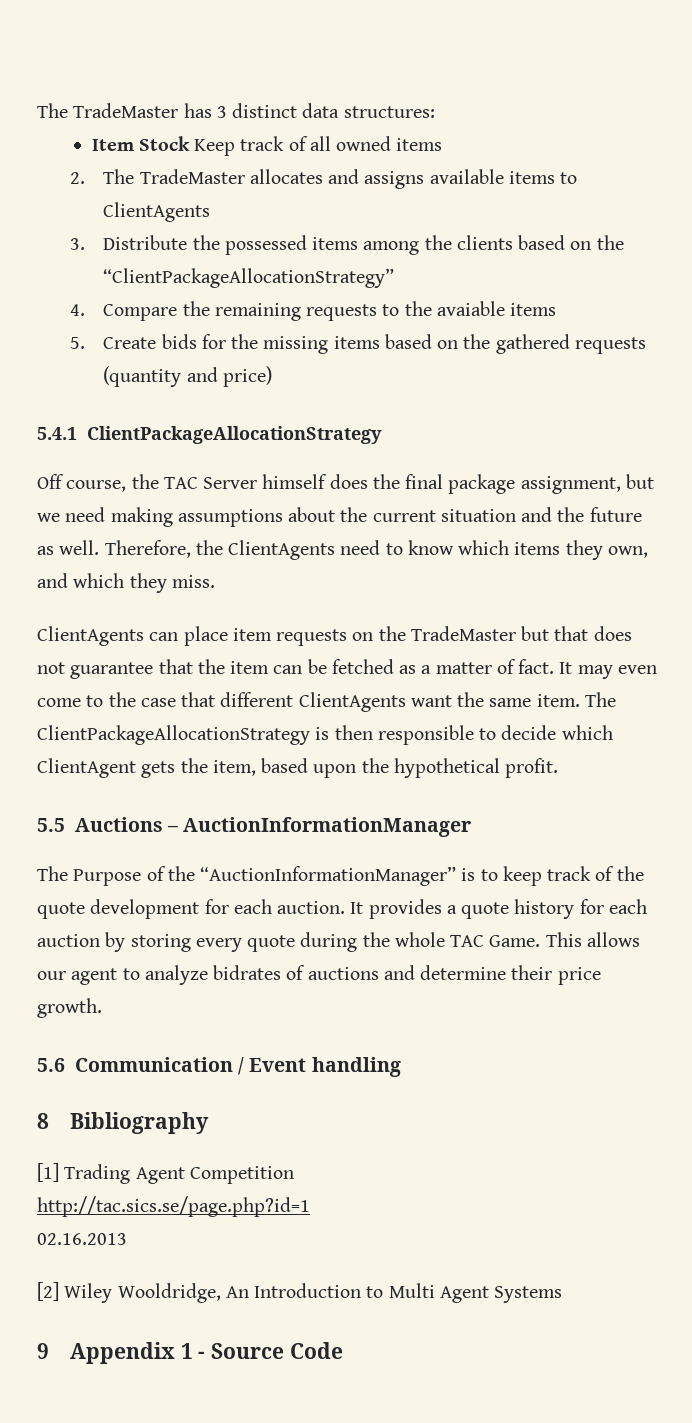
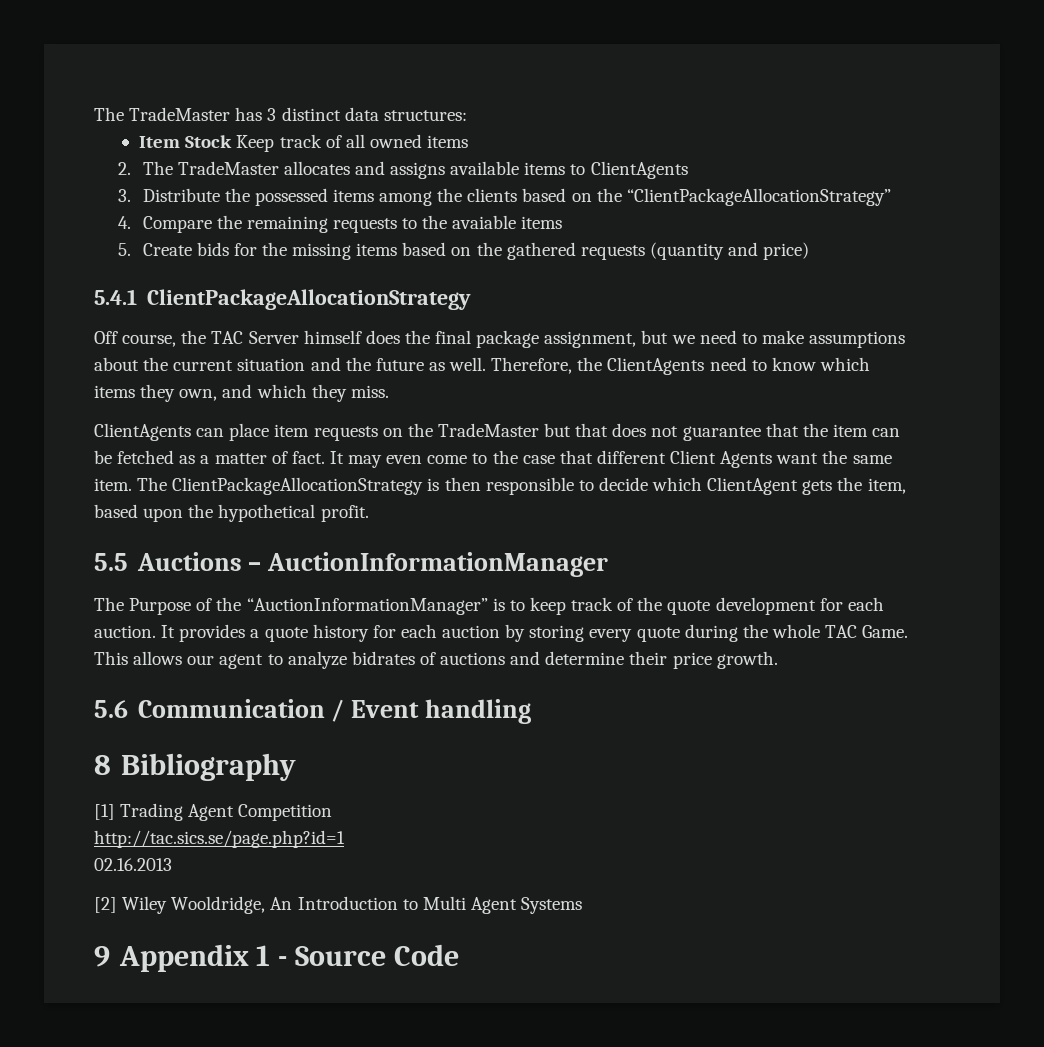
- Off course, the TAC Server himself does the final package assignment, but we need making assumptions about the current situation and the future as well.
+ Off course, the TAC Server himself does the final package assignment, but we need to make assumptions about the current situation and the future as well.
- It may even come to the case that different ClientAgents want the same item.
+ It may even come to the case that different Client Agents want the same item.

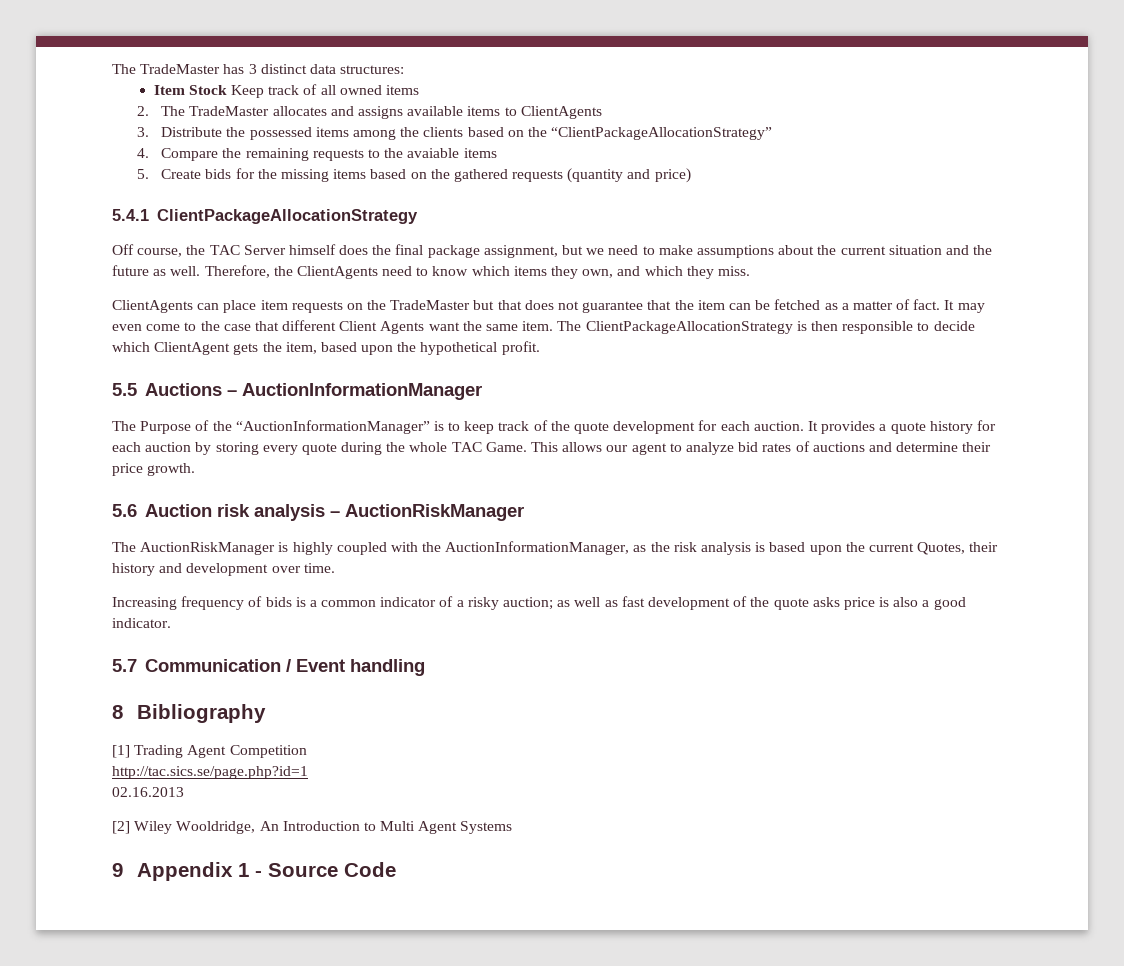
- This allows our agent to analyze bidrates of auctions and determine their price growth.
+ This allows our agent to analyze bid rates of auctions and determine their price growth.
- 5.6 Communication / Event handling
+ 5.6 Auction risk analysis – AuctionRiskManager
+ The AuctionRiskManager is highly coupled with the AuctionInformationManager, as the risk analysis is based upon the current Quotes, their history and development over time.
+ Increasing frequency of bids is a common indicator of a risky auction; as well as fast development of the quote asks price is also a good indicator.
+ 5.7 Communication / Event handling

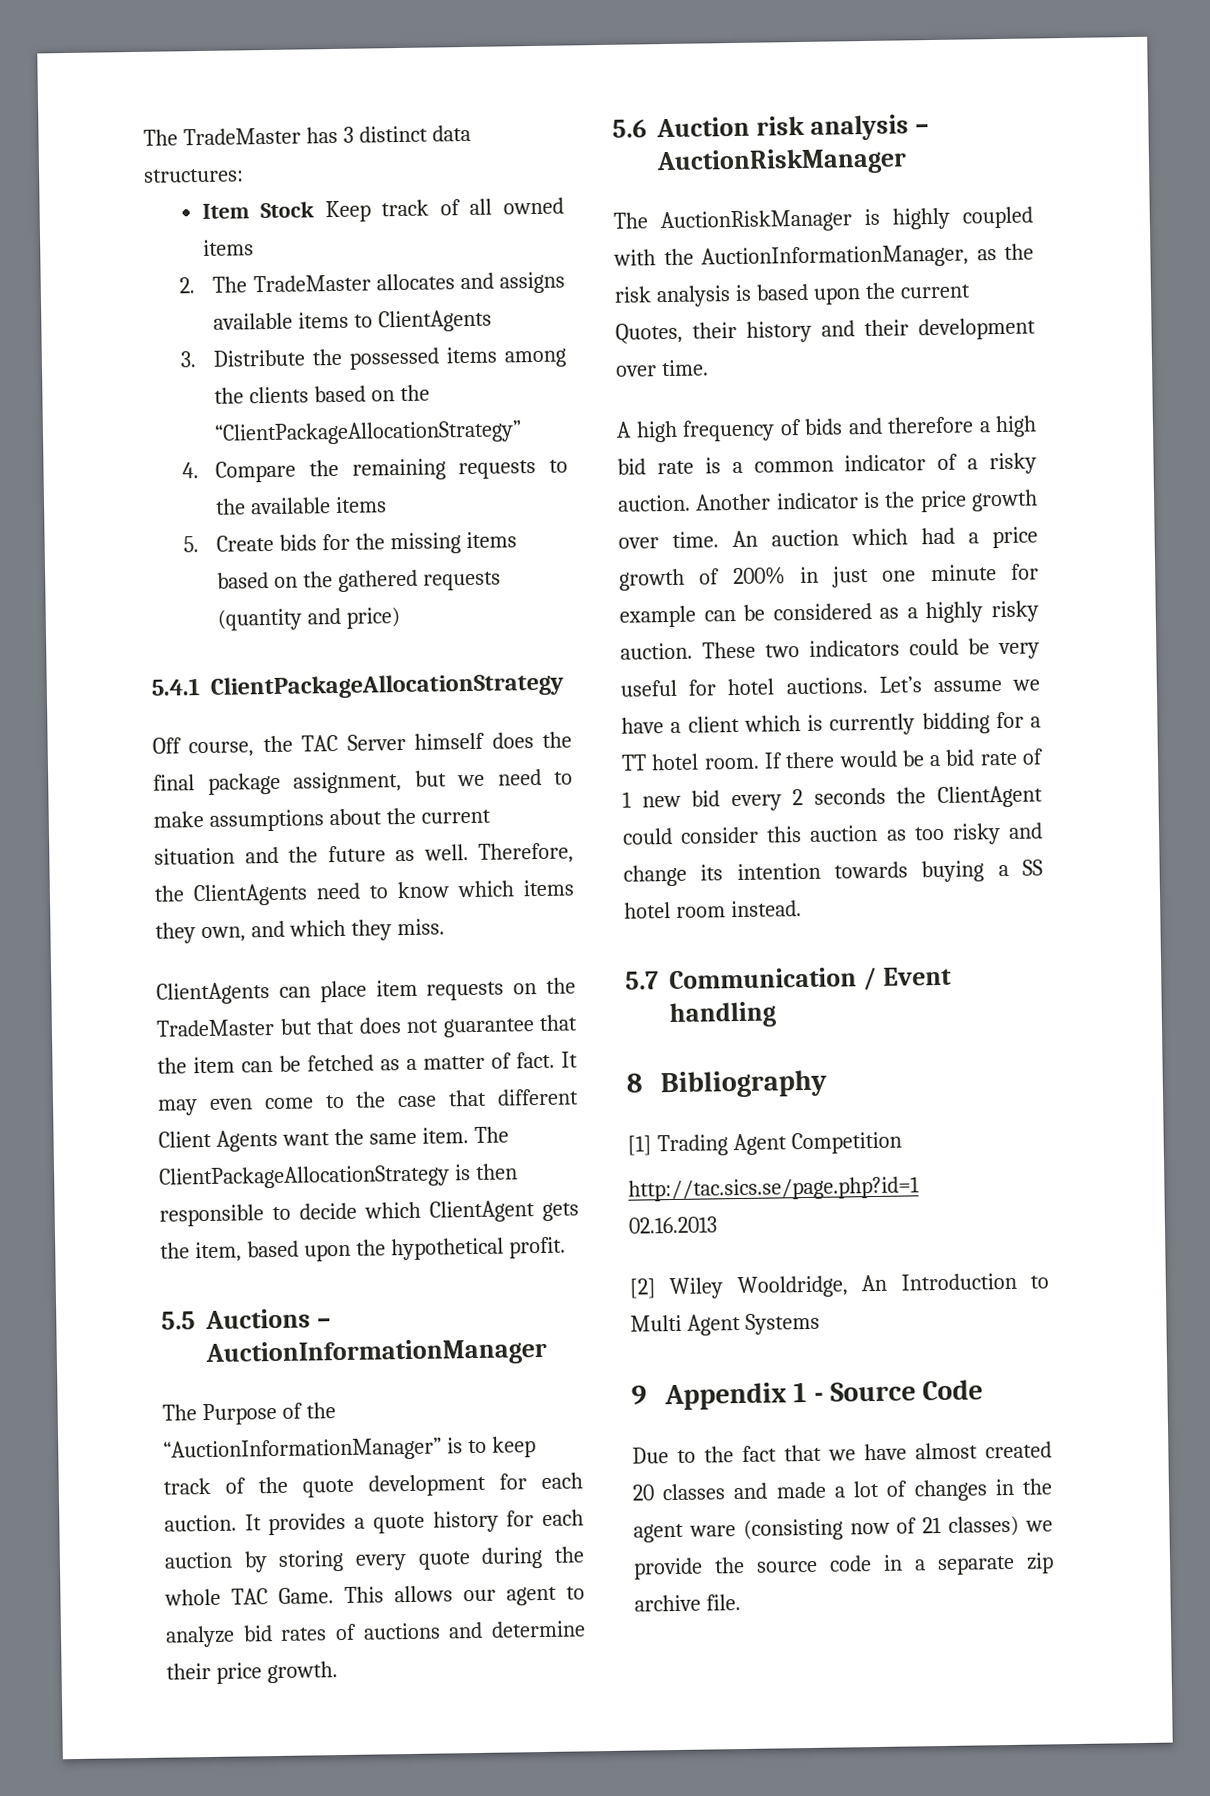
- 4. Compare the remaining requests to the avaiable items
+ 4. Compare the remaining requests to the available items
- The AuctionRiskManager is highly coupled with the AuctionInformationManager, as the risk analysis is based upon the current Quotes, their history and development over time.
+ The AuctionRiskManager is highly coupled with the AuctionInformationManager, as the risk analysis is based upon the current Quotes, their history and their development over time.
- Increasing frequency of bids is a common indicator of a risky auction; as well as fast development of the quote asks price is also a good indicator.
+ A high frequency of bids and therefore a high bid rate is a common indicator of a risky auction. Another indicator is the price growth over time. An auction which had a price growth of 200% in just one minute for example can be considered as a highly risky auction. These two indicators could be very useful for hotel auctions. Let’s assume we have a client which is currently bidding for a TT hotel room. If there would be a bid rate of 1 new bid every 2 seconds the ClientAgent could consider this auction as too risky and change its intention towards buying a SS hotel room instead.
+ Due to the fact that we have almost created 20 classes and made a lot of changes in the agent ware (consisting now of 21 classes) we provide the source code in a separate zip archive file.

